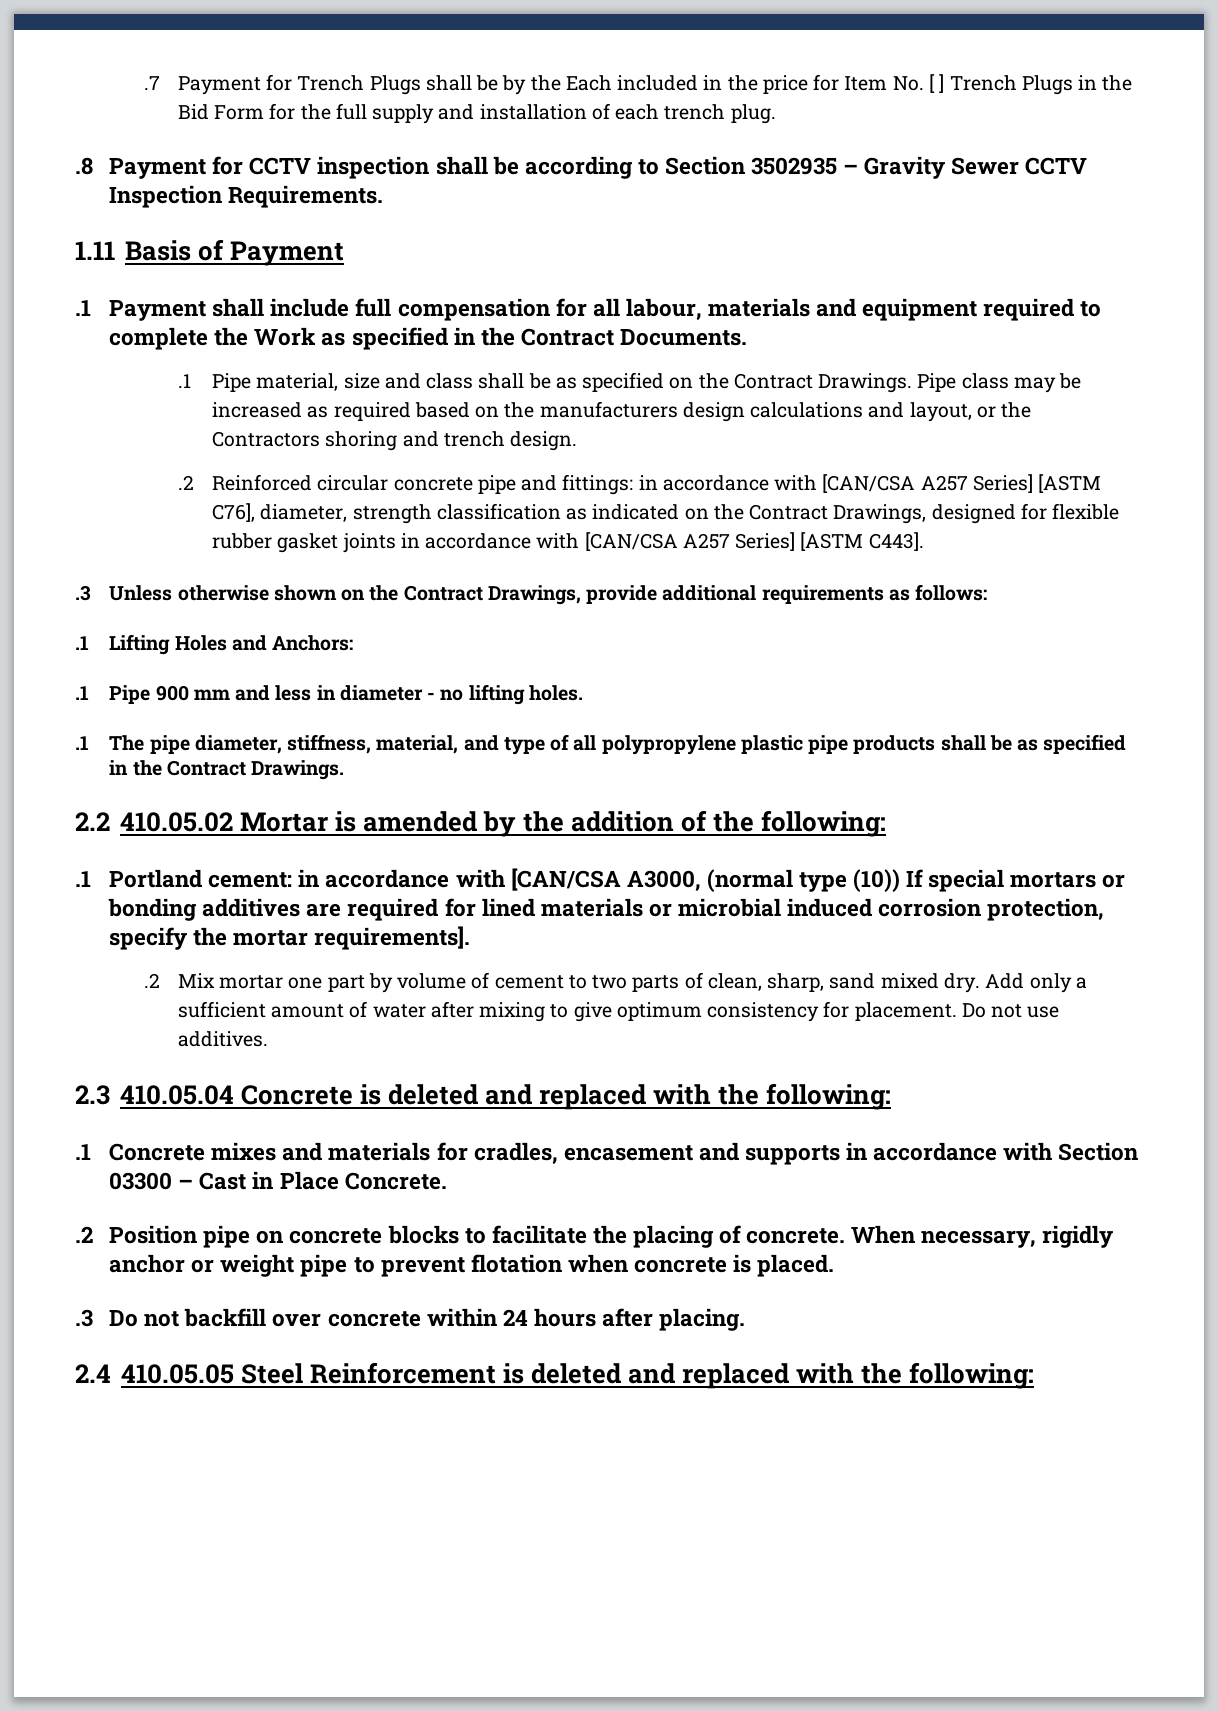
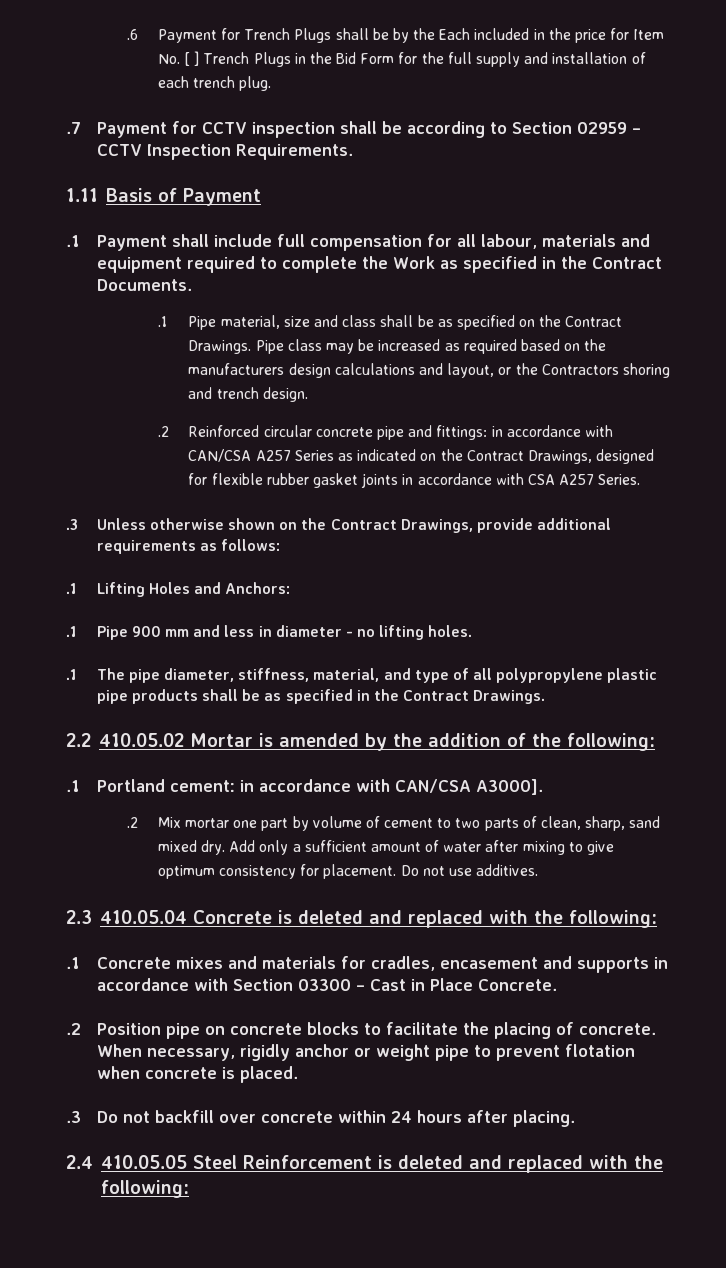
- .7 Payment for Trench Plugs shall be by the Each included in the price for Item No. [ ] Trench Plugs in the Bid Form for the full supply and installation of each trench plug.
+ .6 Payment for Trench Plugs shall be by the Each included in the price for Item No. [ ] Trench Plugs in the Bid Form for the full supply and installation of each trench plug.
- .8 Payment for CCTV inspection shall be according to Section 3502935 – Gravity Sewer CCTV Inspection Requirements.
+ .7 Payment for CCTV inspection shall be according to Section 02959 – CCTV Inspection Requirements.
- .2 Reinforced circular concrete pipe and fittings: in accordance with [CAN/CSA A257 Series] [ASTM C76], diameter, strength classification as indicated on the Contract Drawings, designed for flexible rubber gasket joints in accordance with [CAN/CSA A257 Series] [ASTM C443].
+ .2 Reinforced circular concrete pipe and fittings: in accordance with CAN/CSA A257 Series as indicated on the Contract Drawings, designed for flexible rubber gasket joints in accordance with CSA A257 Series.
- .1 Portland cement: in accordance with [CAN/CSA A3000, (normal type (10)) If special mortars or bonding additives are required for lined materials or microbial induced corrosion protection, specify the mortar requirements].
+ .1 Portland cement: in accordance with CAN/CSA A3000].

